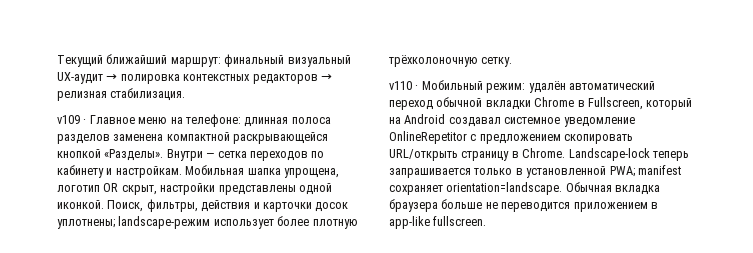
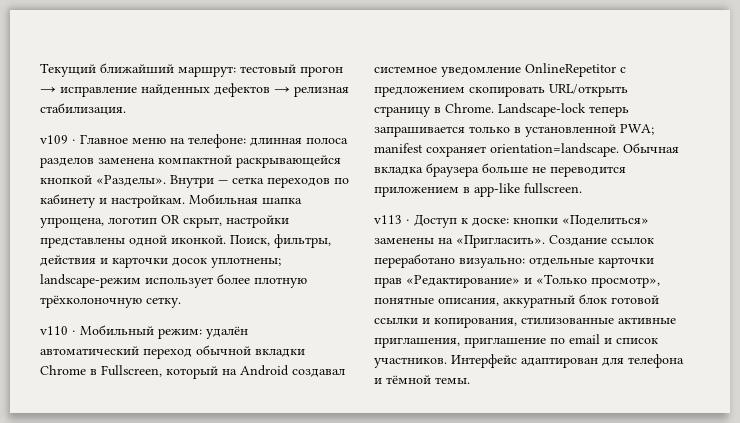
- Текущий ближайший маршрут: финальный визуальный UX-аудит → полировка контекстных редакторов → релизная стабилизация.
+ Текущий ближайший маршрут: тестовый прогон → исправление найденных дефектов → релизная стабилизация.
+ v113 · Доступ к доске: кнопки «Поделиться» заменены на «Пригласить». Создание ссылок переработано визуально: отдельные карточки прав «Редактирование» и «Только просмотр», понятные описания, аккуратный блок готовой ссылки и копирования, стилизованные активные приглашения, приглашение по email и список участников. Интерфейс адаптирован для телефона и тёмной темы.

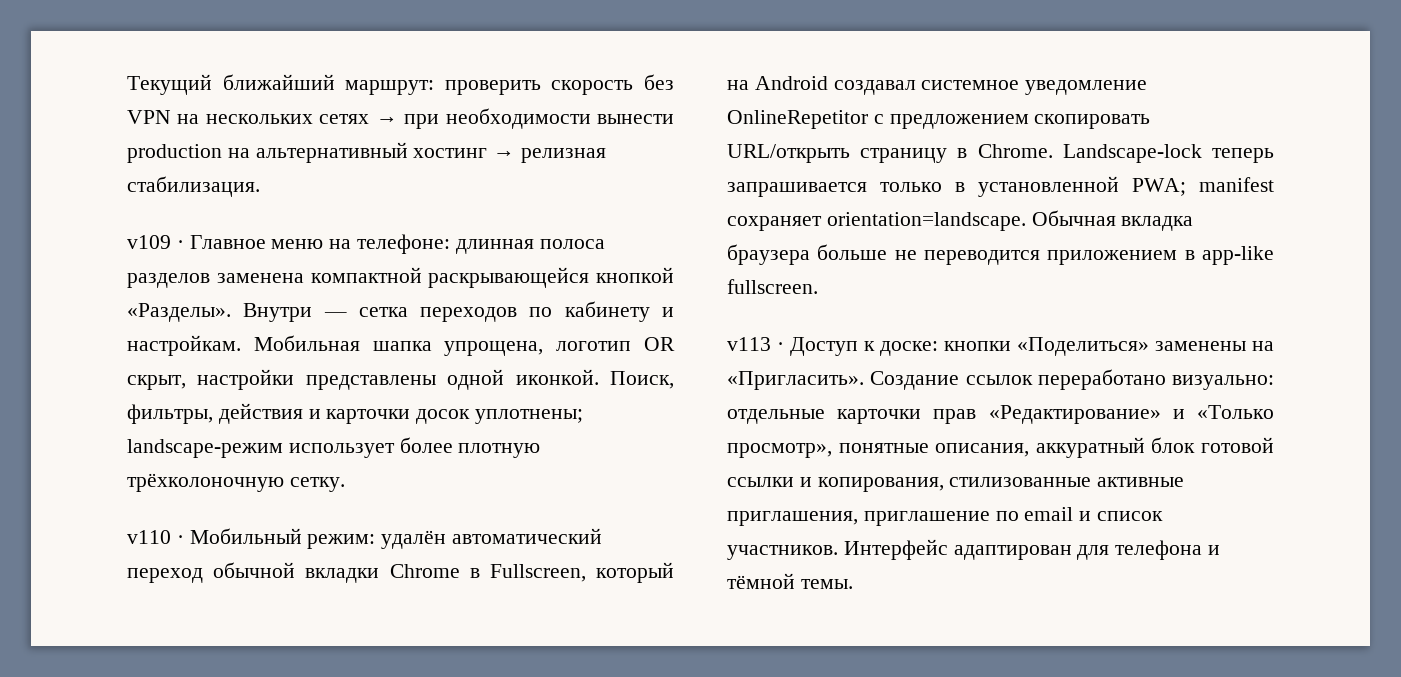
- Текущий ближайший маршрут: тестовый прогон → исправление найденных дефектов → релизная стабилизация.
+ Текущий ближайший маршрут: проверить скорость без VPN на нескольких сетях → при необходимости вынести production на альтернативный хостинг → релизная стабилизация.

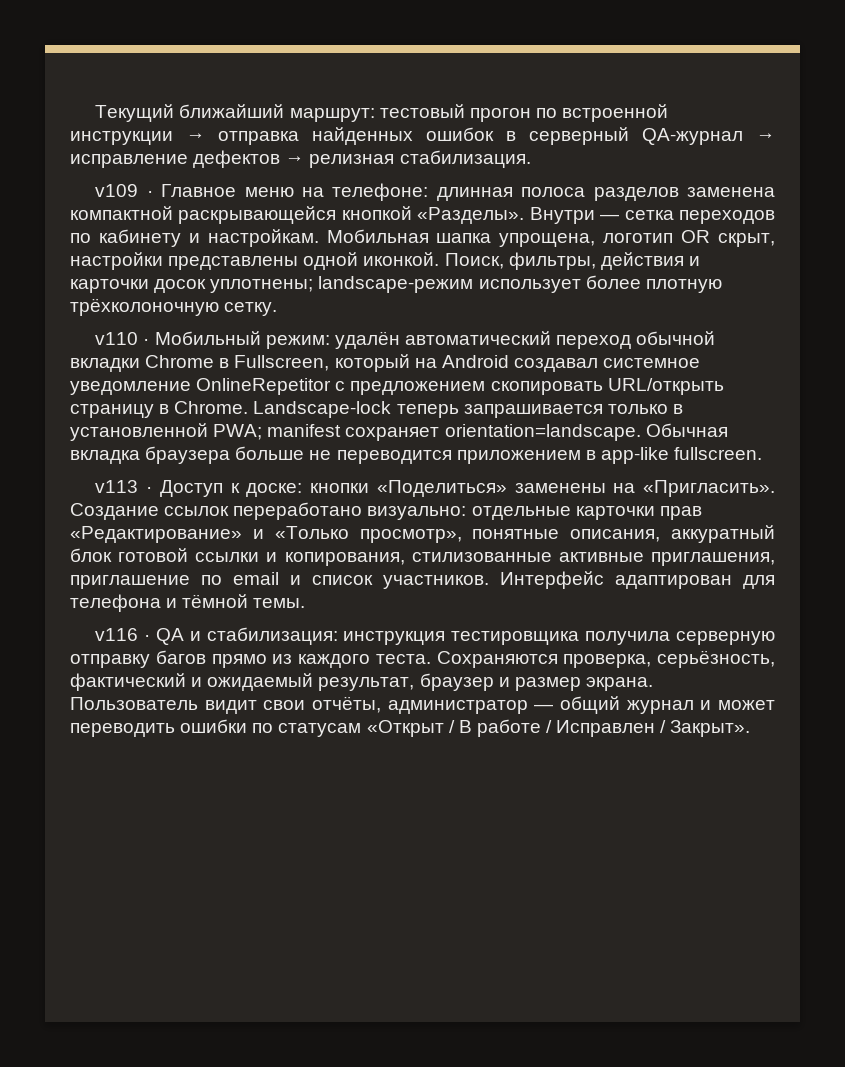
- Текущий ближайший маршрут: проверить скорость без VPN на нескольких сетях → при необходимости вынести production на альтернативный хостинг → релизная стабилизация.
+ Текущий ближайший маршрут: тестовый прогон по встроенной инструкции → отправка найденных ошибок в серверный QA-журнал → исправление дефектов → релизная стабилизация.
+ v116 · QA и стабилизация: инструкция тестировщика получила серверную отправку багов прямо из каждого теста. Сохраняются проверка, серьёзность, фактический и ожидаемый результат, браузер и размер экрана. Пользователь видит свои отчёты, администратор — общий журнал и может переводить ошибки по статусам «Открыт / В работе / Исправлен / Закрыт».

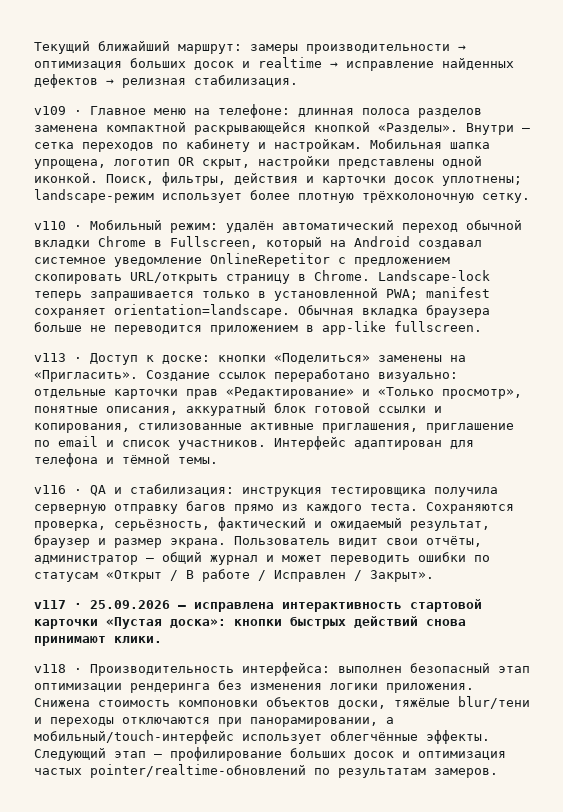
- Текущий ближайший маршрут: тестовый прогон по встроенной инструкции → отправка найденных ошибок в серверный QA-журнал → исправление дефектов → релизная стабилизация.
+ Текущий ближайший маршрут: замеры производительности → оптимизация больших досок и realtime → исправление найденных дефектов → релизная стабилизация.
+ v117 · 25.09.2026 — исправлена интерактивность стартовой карточки «Пустая доска»: кнопки быстрых действий снова принимают клики.
+ v118 · Производительность интерфейса: выполнен безопасный этап оптимизации рендеринга без изменения логики приложения. Снижена стоимость компоновки объектов доски, тяжёлые blur/тени и переходы отключаются при панорамировании, а мобильный/touch-интерфейс использует облегчённые эффекты. Следующий этап — профилирование больших досок и оптимизация частых pointer/realtime-обновлений по результатам замеров.

